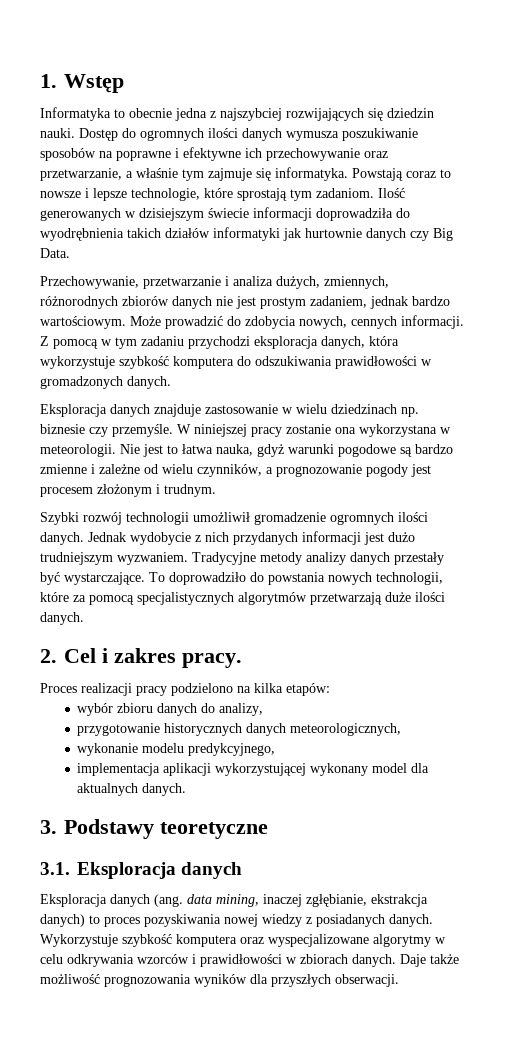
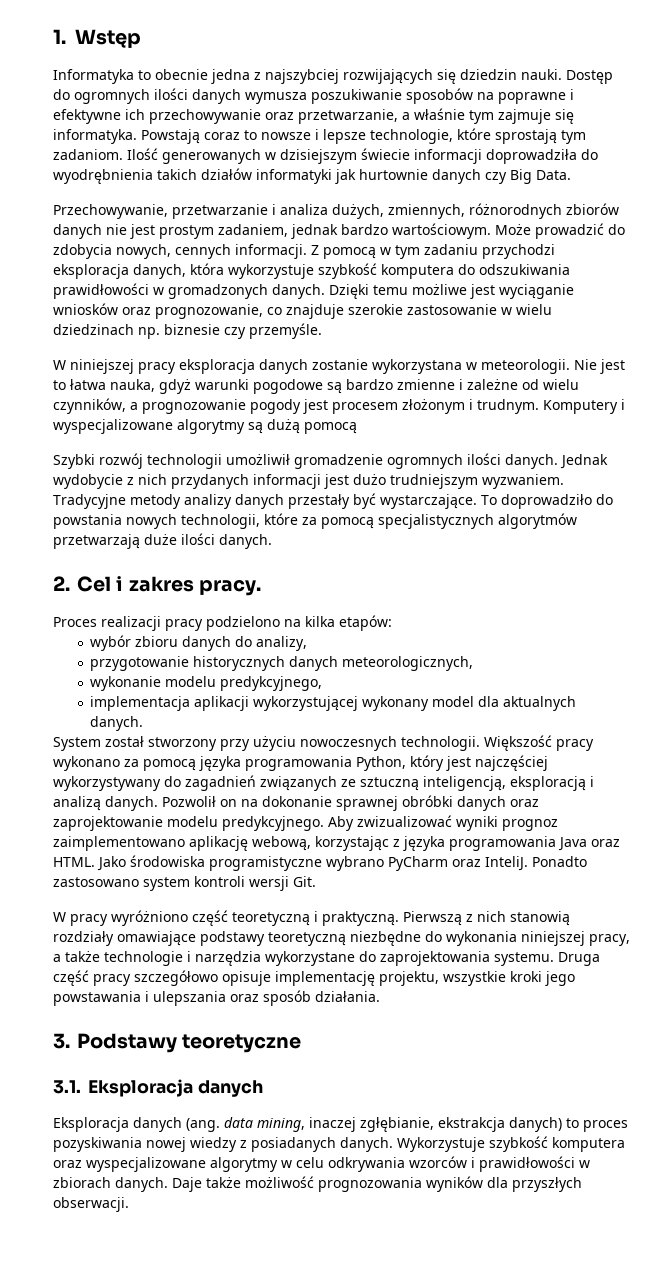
- Z pomocą w tym zadaniu przychodzi eksploracja danych, która wykorzystuje szybkość komputera do odszukiwania prawidłowości w gromadzonych danych.
- Eksploracja danych znajduje zastosowanie w wielu dziedzinach np. biznesie czy przemyśle. W niniejszej pracy zostanie ona wykorzystana w meteorologii.
+ Z pomocą w tym zadaniu przychodzi eksploracja danych, która wykorzystuje szybkość komputera do odszukiwania prawidłowości w gromadzonych danych. Dzięki temu możliwe jest wyciąganie wniosków oraz prognozowanie, co znajduje szerokie zastosowanie w wielu dziedzinach np. biznesie czy przemyśle.
+ W niniejszej pracy eksploracja danych zostanie wykorzystana w meteorologii.
+ Komputery i wyspecjalizowane algorytmy są dużą pomocą
+ System został stworzony przy użyciu nowoczesnych technologii. Większość pracy wykonano za pomocą języka programowania Python, który jest najczęściej wykorzystywany do zagadnień związanych ze sztuczną inteligencją, eksploracją i analizą danych. Pozwolił on na dokonanie sprawnej obróbki danych oraz zaprojektowanie modelu predykcyjnego. Aby zwizualizować wyniki prognoz zaimplementowano aplikację webową, korzystając z języka programowania Java oraz HTML. Jako środowiska programistyczne wybrano PyCharm oraz InteliJ. Ponadto zastosowano system kontroli wersji Git.
+ W pracy wyróżniono część teoretyczną i praktyczną. Pierwszą z nich stanowią rozdziały omawiające podstawy teoretyczną niezbędne do wykonania niniejszej pracy, a także technologie i narzędzia wykorzystane do zaprojektowania systemu. Druga część pracy szczegółowo opisuje implementację projektu, wszystkie kroki jego powstawania i ulepszania oraz sposób działania.

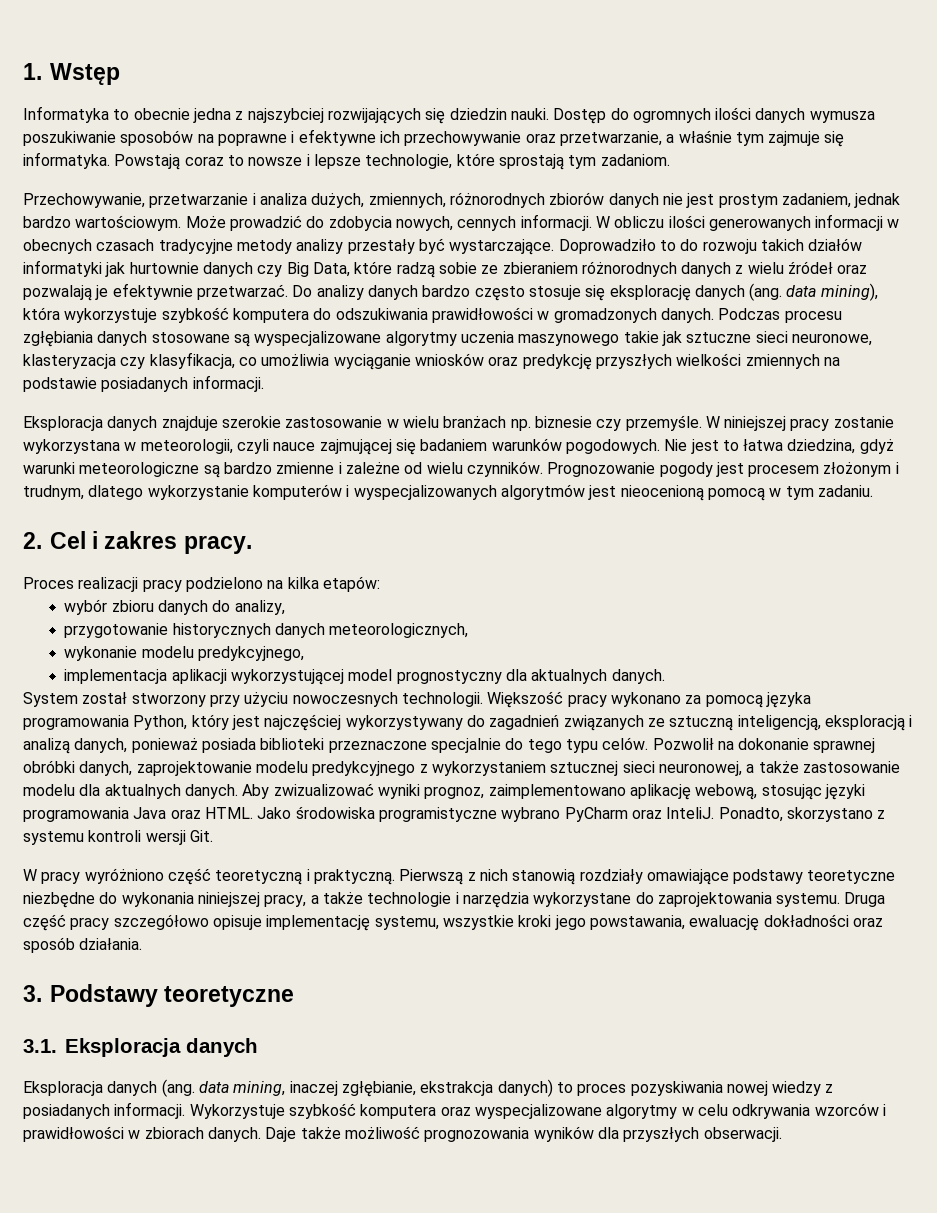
- Ilość generowanych w dzisiejszym świecie informacji doprowadziła do wyodrębnienia takich działów informatyki jak hurtownie danych czy Big Data.
- Z pomocą w tym zadaniu przychodzi eksploracja danych, która wykorzystuje szybkość komputera do odszukiwania prawidłowości w gromadzonych danych.
+ W obliczu ilości generowanych informacji w obecnych czasach tradycyjne metody analizy przestały być wystarczające. Doprowadziło to do rozwoju takich działów informatyki jak hurtownie danych czy Big Data, które radzą sobie ze zbieraniem różnorodnych danych z wielu źródeł oraz pozwalają je efektywnie przetwarzać. Do analizy danych bardzo często stosuje się eksplorację danych (ang. data mining), która wykorzystuje szybkość komputera do odszukiwania prawidłowości w gromadzonych danych.
- Dzięki temu możliwe jest wyciąganie wniosków oraz prognozowanie, co znajduje szerokie zastosowanie w wielu dziedzinach np. biznesie czy przemyśle.
- W niniejszej pracy eksploracja danych zostanie wykorzystana w meteorologii.
+ Podczas procesu zgłębiania danych stosowane są wyspecjalizowane algorytmy uczenia maszynowego takie jak sztuczne sieci neuronowe, klasteryzacja czy klasyfikacja, co umożliwia wyciąganie wniosków oraz predykcję przyszłych wielkości zmiennych na podstawie posiadanych informacji.
+ Eksploracja danych znajduje szerokie zastosowanie w wielu branżach np. biznesie czy przemyśle. W niniejszej pracy zostanie wykorzystana w meteorologii, czyli nauce zajmującej się badaniem warunków pogodowych.
- Nie jest to łatwa nauka, gdyż warunki pogodowe są bardzo zmienne i zależne od wielu czynników, a prognozowanie pogody jest procesem złożonym i trudnym. Komputery i wyspecjalizowane algorytmy są dużą pomocą
- Szybki rozwój technologii umożliwił gromadzenie ogromnych ilości danych. Jednak wydobycie z nich przydanych informacji jest dużo trudniejszym wyzwaniem. Tradycyjne metody analizy danych przestały być wystarczające. To doprowadziło do powstania nowych technologii, które za pomocą specjalistycznych algorytmów przetwarzają duże ilości danych.
+ Nie jest to łatwa dziedzina, gdyż warunki meteorologiczne są bardzo zmienne i zależne od wielu czynników. Prognozowanie pogody jest procesem złożonym i trudnym, dlatego wykorzystanie komputerów i wyspecjalizowanych algorytmów jest nieocenioną pomocą w tym zadaniu.
- implementacja aplikacji wykorzystującej wykonany model dla aktualnych danych.
+ implementacja aplikacji wykorzystującej model prognostyczny dla aktualnych danych.
- Większość pracy wykonano za pomocą języka programowania Python, który jest najczęściej wykorzystywany do zagadnień związanych ze sztuczną inteligencją, eksploracją i analizą danych. Pozwolił on na dokonanie sprawnej obróbki danych oraz zaprojektowanie modelu predykcyjnego.
+ Większość pracy wykonano za pomocą języka programowania Python, który jest najczęściej wykorzystywany do zagadnień związanych ze sztuczną inteligencją, eksploracją i analizą danych, ponieważ posiada biblioteki przeznaczone specjalnie do tego typu celów. Pozwolił na dokonanie sprawnej obróbki danych, zaprojektowanie modelu predykcyjnego z wykorzystaniem sztucznej sieci neuronowej, a także zastosowanie modelu dla aktualnych danych.
- Aby zwizualizować wyniki prognoz zaimplementowano aplikację webową, korzystając z języka programowania Java oraz HTML.
+ Aby zwizualizować wyniki prognoz, zaimplementowano aplikację webową, stosując języki programowania Java oraz HTML.
- Ponadto zastosowano system kontroli wersji Git.
+ Ponadto, skorzystano z systemu kontroli wersji Git.
- Pierwszą z nich stanowią rozdziały omawiające podstawy teoretyczną niezbędne do wykonania niniejszej pracy, a także technologie i narzędzia wykorzystane do zaprojektowania systemu.
+ Pierwszą z nich stanowią rozdziały omawiające podstawy teoretyczne niezbędne do wykonania niniejszej pracy, a także technologie i narzędzia wykorzystane do zaprojektowania systemu.
- Druga część pracy szczegółowo opisuje implementację projektu, wszystkie kroki jego powstawania i ulepszania oraz sposób działania.
+ Druga część pracy szczegółowo opisuje implementację systemu, wszystkie kroki jego powstawania, ewaluację dokładności oraz sposób działania.
- Eksploracja danych (ang. data mining, inaczej zgłębianie, ekstrakcja danych) to proces pozyskiwania nowej wiedzy z posiadanych danych.
+ Eksploracja danych (ang. data mining, inaczej zgłębianie, ekstrakcja danych) to proces pozyskiwania nowej wiedzy z posiadanych informacji.

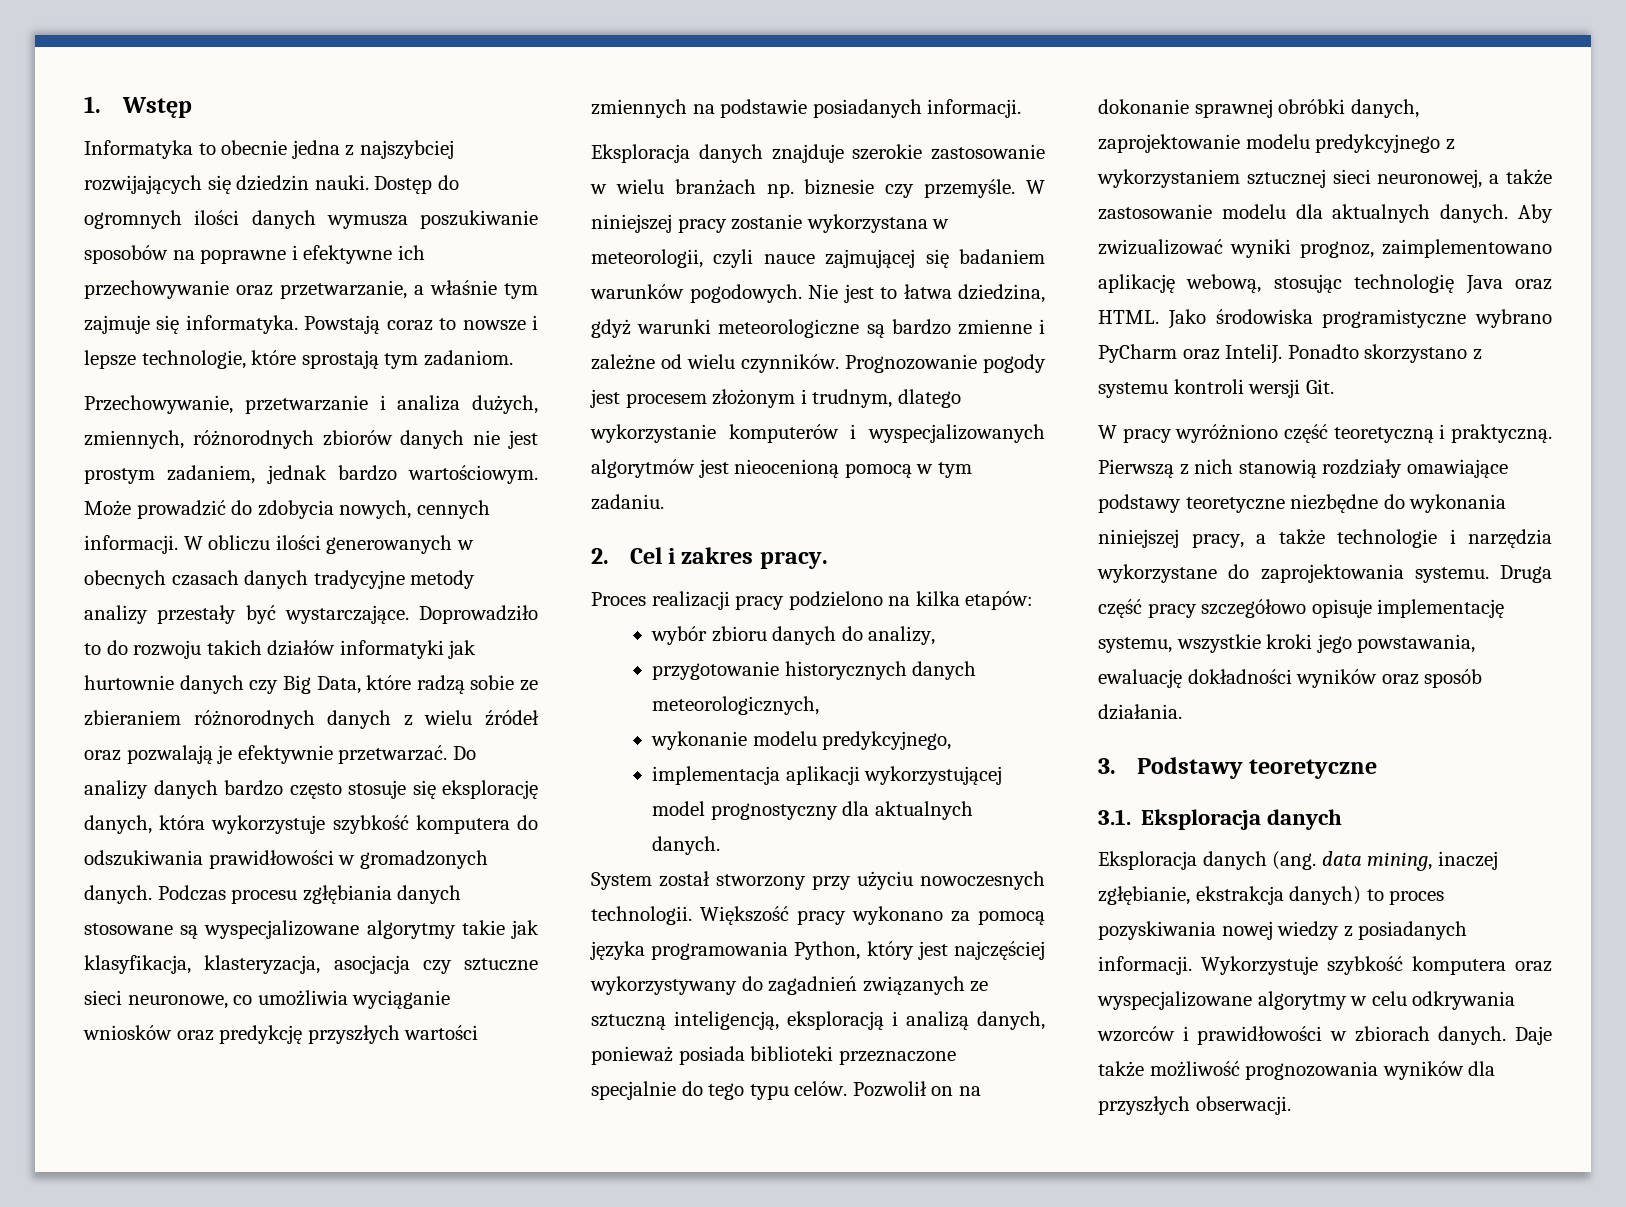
- W obliczu ilości generowanych informacji w obecnych czasach tradycyjne metody analizy przestały być wystarczające.
+ W obliczu ilości generowanych w obecnych czasach danych tradycyjne metody analizy przestały być wystarczające.
- Do analizy danych bardzo często stosuje się eksplorację danych (ang. data mining), która wykorzystuje szybkość komputera do odszukiwania prawidłowości w gromadzonych danych.
+ Do analizy danych bardzo często stosuje się eksplorację danych, która wykorzystuje szybkość komputera do odszukiwania prawidłowości w gromadzonych danych.
- Podczas procesu zgłębiania danych stosowane są wyspecjalizowane algorytmy uczenia maszynowego takie jak sztuczne sieci neuronowe, klasteryzacja czy klasyfikacja, co umożliwia wyciąganie wniosków oraz predykcję przyszłych wielkości zmiennych na podstawie posiadanych informacji.
+ Podczas procesu zgłębiania danych stosowane są wyspecjalizowane algorytmy takie jak klasyfikacja, klasteryzacja, asocjacja czy sztuczne sieci neuronowe, co umożliwia wyciąganie wniosków oraz predykcję przyszłych wartości zmiennych na podstawie posiadanych informacji.
- Pozwolił na dokonanie sprawnej obróbki danych, zaprojektowanie modelu predykcyjnego z wykorzystaniem sztucznej sieci neuronowej, a także zastosowanie modelu dla aktualnych danych.
+ Pozwolił on na dokonanie sprawnej obróbki danych, zaprojektowanie modelu predykcyjnego z wykorzystaniem sztucznej sieci neuronowej, a także zastosowanie modelu dla aktualnych danych.
- Aby zwizualizować wyniki prognoz, zaimplementowano aplikację webową, stosując języki programowania Java oraz HTML.
+ Aby zwizualizować wyniki prognoz, zaimplementowano aplikację webową, stosując technologię Java oraz HTML.
- Ponadto, skorzystano z systemu kontroli wersji Git.
+ Ponadto skorzystano z systemu kontroli wersji Git.
- Druga część pracy szczegółowo opisuje implementację systemu, wszystkie kroki jego powstawania, ewaluację dokładności oraz sposób działania.
+ Druga część pracy szczegółowo opisuje implementację systemu, wszystkie kroki jego powstawania, ewaluację dokładności wyników oraz sposób działania.

